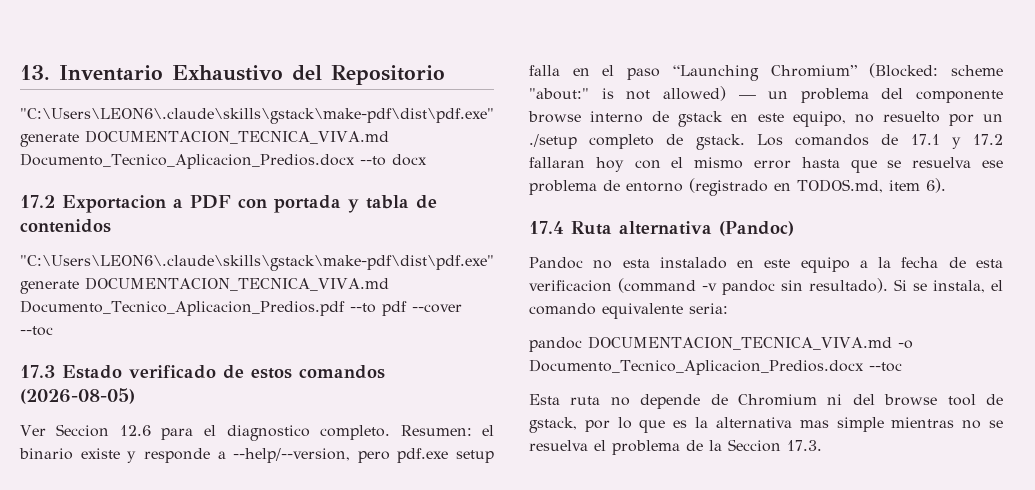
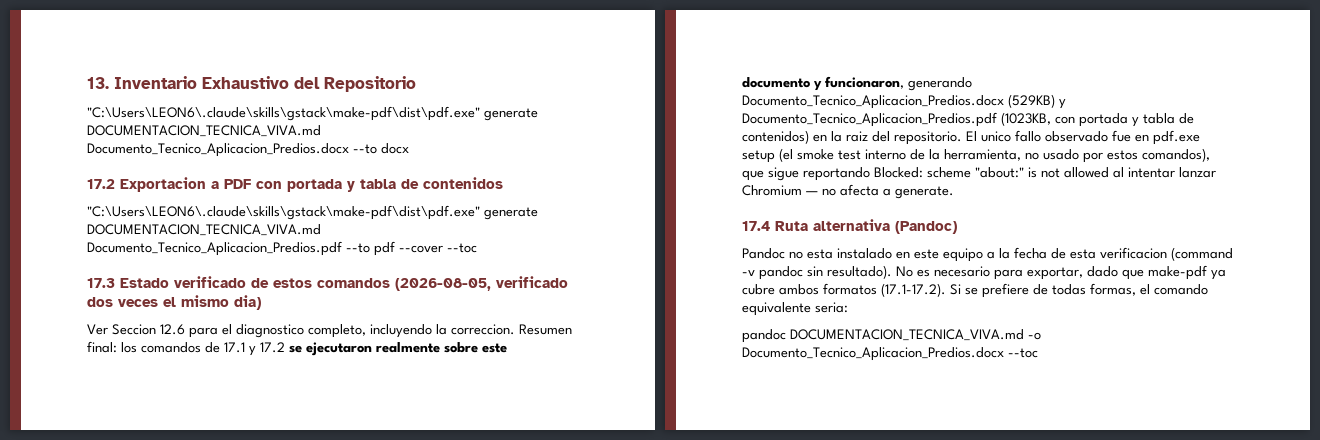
- 17.3 Estado verificado de estos comandos (2026-08-05)
+ 17.3 Estado verificado de estos comandos (2026-08-05, verificado dos veces el mismo dia)
- Ver Seccion 12.6 para el diagnostico completo. Resumen: el binario existe y responde a --help/--version, pero pdf.exe setup falla en el paso “Launching Chromium” (Blocked: scheme "about:" is not allowed) — un problema del componente browse interno de gstack en este equipo, no resuelto por un ./setup completo de gstack. Los comandos de 17.1 y 17.2 fallaran hoy con el mismo error hasta que se resuelva ese problema de entorno (registrado en TODOS.md, item 6).
+ Ver Seccion 12.6 para el diagnostico completo, incluyendo la correccion. Resumen final: los comandos de 17.1 y 17.2 se ejecutaron realmente sobre este documento y funcionaron, generando Documento_Tecnico_Aplicacion_Predios.docx (529KB) y Documento_Tecnico_Aplicacion_Predios.pdf (1023KB, con portada y tabla de contenidos) en la raiz del repositorio. El unico fallo observado fue en pdf.exe setup (el smoke test interno de la herramienta, no usado por estos comandos), que sigue reportando Blocked: scheme "about:" is not allowed al intentar lanzar Chromium — no afecta a generate.
- Si se instala, el comando equivalente seria:
+ No es necesario para exportar, dado que make-pdf ya cubre ambos formatos (17.1-17.2). Si se prefiere de todas formas, el comando equivalente seria:
- Esta ruta no depende de Chromium ni del browse tool de gstack, por lo que es la alternativa mas simple mientras no se resuelva el problema de la Seccion 17.3.

